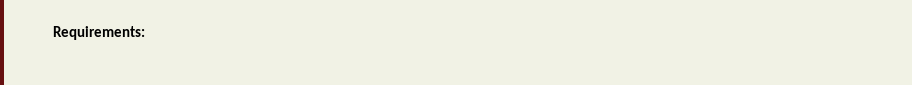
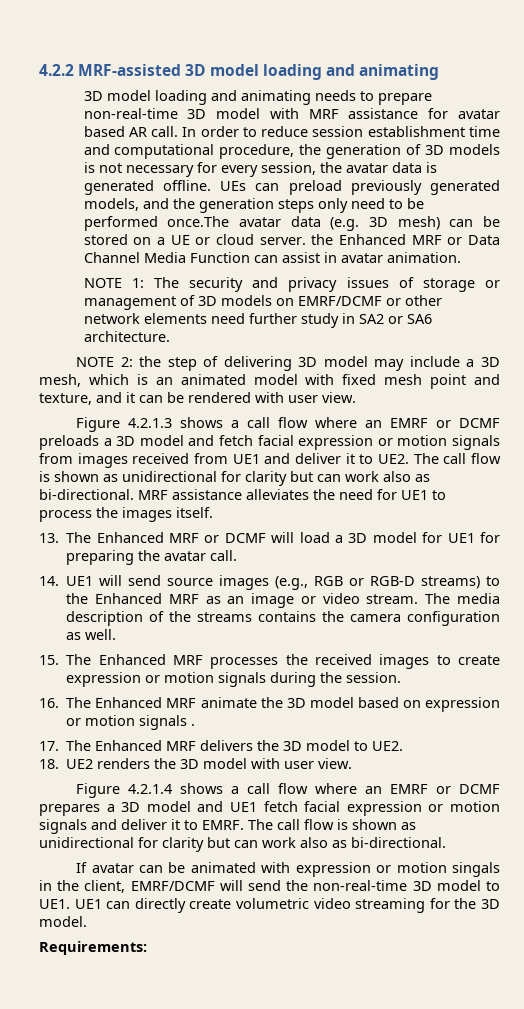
+ 4.2.2 MRF-assisted 3D model loading and animating
+ 3D model loading and animating needs to prepare non-real-time 3D model with MRF assistance for avatar based AR call. In order to reduce session establishment time and computational procedure, the generation of 3D models is not necessary for every session, the avatar data is generated offline. UEs can preload previously generated models, and the generation steps only need to be performed once.The avatar data (e.g. 3D mesh) can be stored on a UE or cloud server. the Enhanced MRF or Data Channel Media Function can assist in avatar animation.
+ NOTE 1: The security and privacy issues of storage or management of 3D models on EMRF/DCMF or other network elements need further study in SA2 or SA6 architecture.
+ NOTE 2: the step of delivering 3D model may include a 3D mesh, which is an animated model with fixed mesh point and texture, and it can be rendered with user view.
+ Figure 4.2.1.3 shows a call flow where an EMRF or DCMF preloads a 3D model and fetch facial expression or motion signals from images received from UE1 and deliver it to UE2. The call flow is shown as unidirectional for clarity but can work also as bi-directional. MRF assistance alleviates the need for UE1 to process the images itself.
+ 13. The Enhanced MRF or DCMF will load a 3D model for UE1 for preparing the avatar call.
+ 14. UE1 will send source images (e.g., RGB or RGB-D streams) to the Enhanced MRF as an image or video stream. The media description of the streams contains the camera configuration as well.
+ 15. The Enhanced MRF processes the received images to create expression or motion signals during the session.
+ 16. The Enhanced MRF animate the 3D model based on expression or motion signals .
+ 17. The Enhanced MRF delivers the 3D model to UE2.
+ 18. UE2 renders the 3D model with user view.
+ Figure 4.2.1.4 shows a call flow where an EMRF or DCMF prepares a 3D model and UE1 fetch facial expression or motion signals and deliver it to EMRF. The call flow is shown as unidirectional for clarity but can work also as bi-directional.
+ If avatar can be animated with expression or motion singals in the client, EMRF/DCMF will send the non-real-time 3D model to UE1. UE1 can directly create volumetric video streaming for the 3D model.

